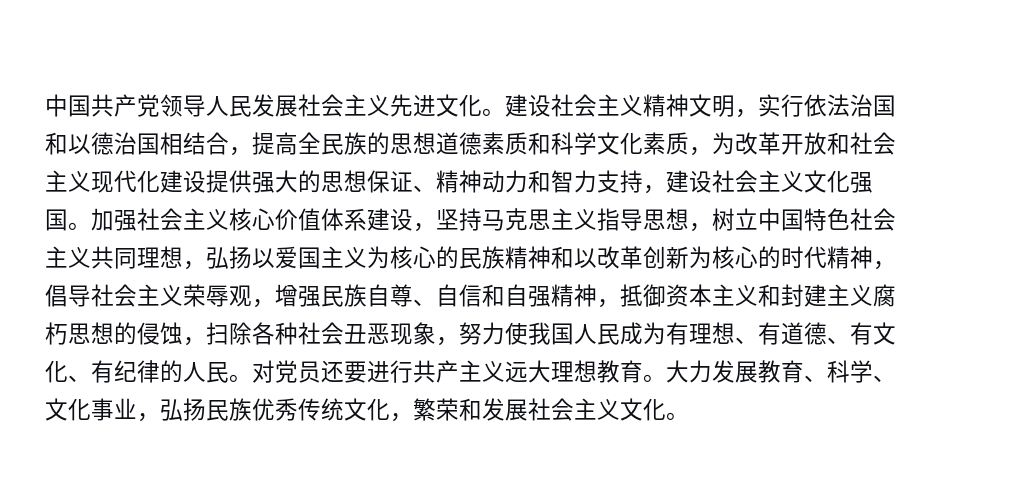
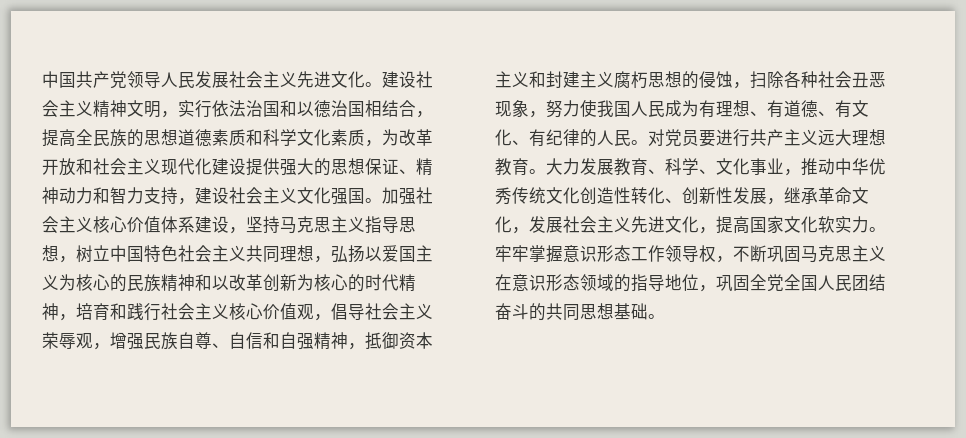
- 加强社会主义核心价值体系建设，坚持马克思主义指导思想，树立中国特色社会主义共同理想，弘扬以爱国主义为核心的民族精神和以改革创新为核心的时代精神，倡导社会主义荣辱观，增强民族自尊、自信和自强精神，抵御资本主义和封建主义腐朽思想的侵蚀，扫除各种社会丑恶现象，努力使我国人民成为有理想、有道德、有文化、有纪律的人民。
+ 加强社会主义核心价值体系建设，坚持马克思主义指导思想，树立中国特色社会主义共同理想，弘扬以爱国主义为核心的民族精神和以改革创新为核心的时代精神，培育和践行社会主义核心价值观，倡导社会主义荣辱观，增强民族自尊、自信和自强精神，抵御资本主义和封建主义腐朽思想的侵蚀，扫除各种社会丑恶现象，努力使我国人民成为有理想、有道德、有文化、有纪律的人民。
- 对党员还要进行共产主义远大理想教育。
+ 对党员要进行共产主义远大理想教育。
- 大力发展教育、科学、文化事业，弘扬民族优秀传统文化，繁荣和发展社会主义文化。
+ 大力发展教育、科学、文化事业，推动中华优秀传统文化创造性转化、创新性发展，继承革命文化，发展社会主义先进文化，提高国家文化软实力。牢牢掌握意识形态工作领导权，不断巩固马克思主义在意识形态领域的指导地位，巩固全党全国人民团结奋斗的共同思想基础。

